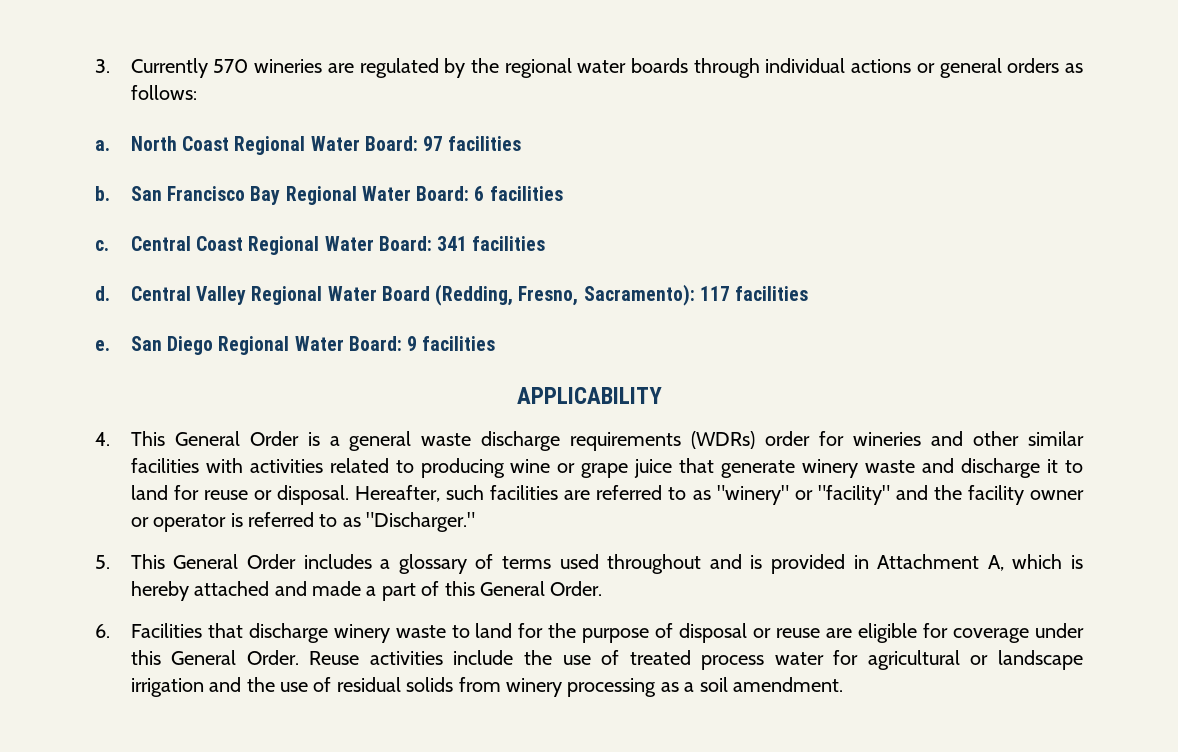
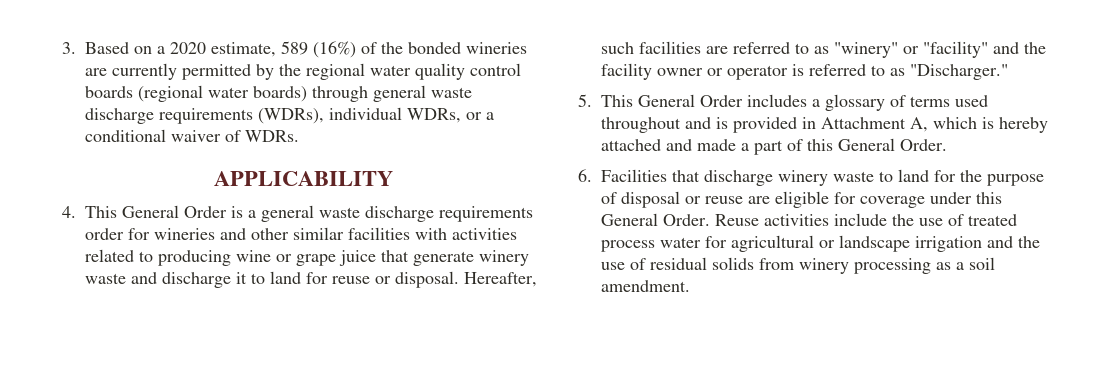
- 3. Currently 570 wineries are regulated by the regional water boards through individual actions or general orders as follows:
- a. North Coast Regional Water Board: 97 facilities
- b. San Francisco Bay Regional Water Board: 6 facilities
- c. Central Coast Regional Water Board: 341 facilities
- d. Central Valley Regional Water Board (Redding, Fresno, Sacramento): 117 facilities
- e. San Diego Regional Water Board: 9 facilities
+ 3. Based on a 2020 estimate, 589 (16%) of the bonded wineries are currently permitted by the regional water quality control boards (regional water boards) through general waste discharge requirements (WDRs), individual WDRs, or a conditional waiver of WDRs.
- 4. This General Order is a general waste discharge requirements (WDRs) order for wineries and other similar facilities with activities related to producing wine or grape juice that generate winery waste and discharge it to land for reuse or disposal.
+ 4. This General Order is a general waste discharge requirements order for wineries and other similar facilities with activities related to producing wine or grape juice that generate winery waste and discharge it to land for reuse or disposal.

